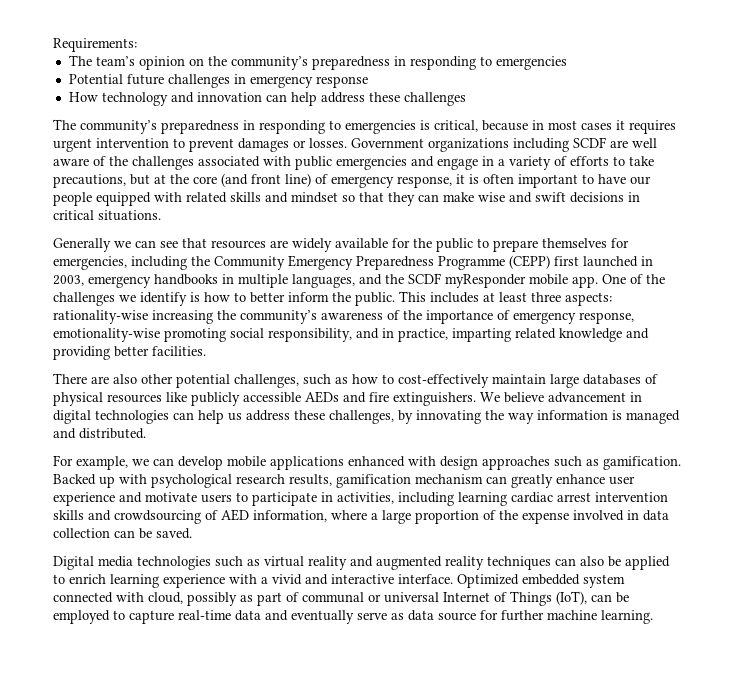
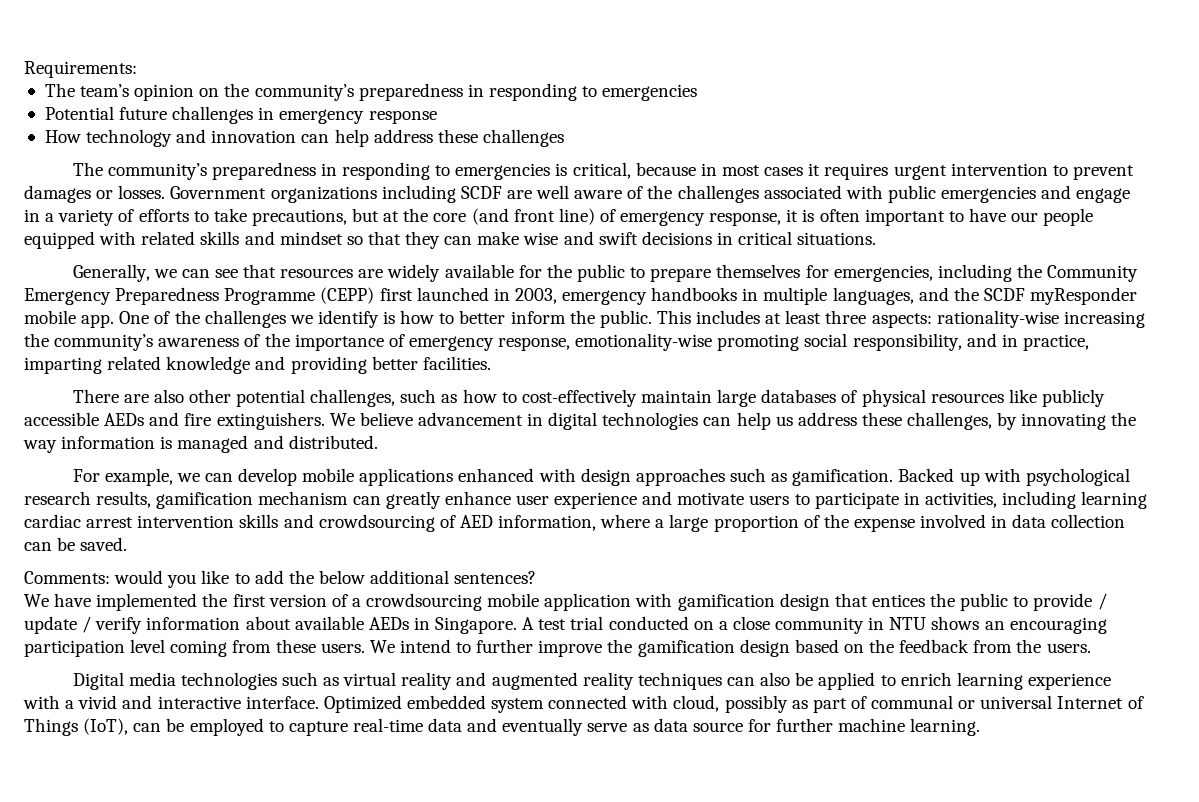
- Generally we can see that resources are widely available for the public to prepare themselves for emergencies, including the Community Emergency Preparedness Programme (CEPP) first launched in 2003, emergency handbooks in multiple languages, and the SCDF myResponder mobile app.
+ Generally, we can see that resources are widely available for the public to prepare themselves for emergencies, including the Community Emergency Preparedness Programme (CEPP) first launched in 2003, emergency handbooks in multiple languages, and the SCDF myResponder mobile app.
+ Comments: would you like to add the below additional sentences?
+ We have implemented the first version of a crowdsourcing mobile application with gamification design that entices the public to provide / update / verify information about available AEDs in Singapore. A test trial conducted on a close community in NTU shows an encouraging participation level coming from these users. We intend to further improve the gamification design based on the feedback from the users.

